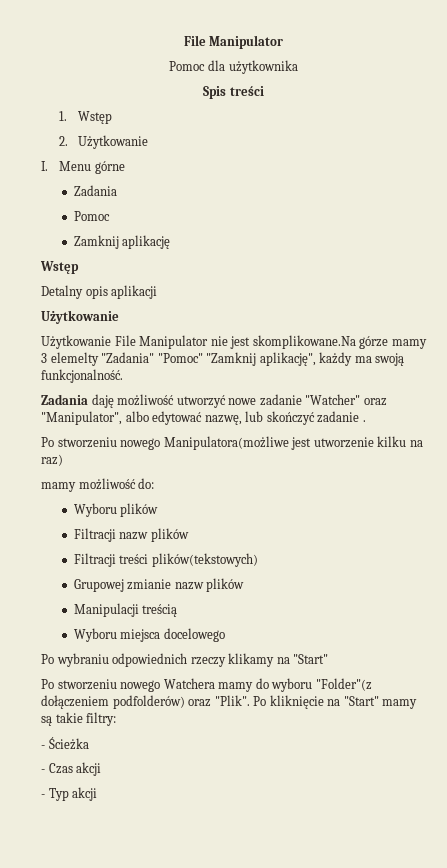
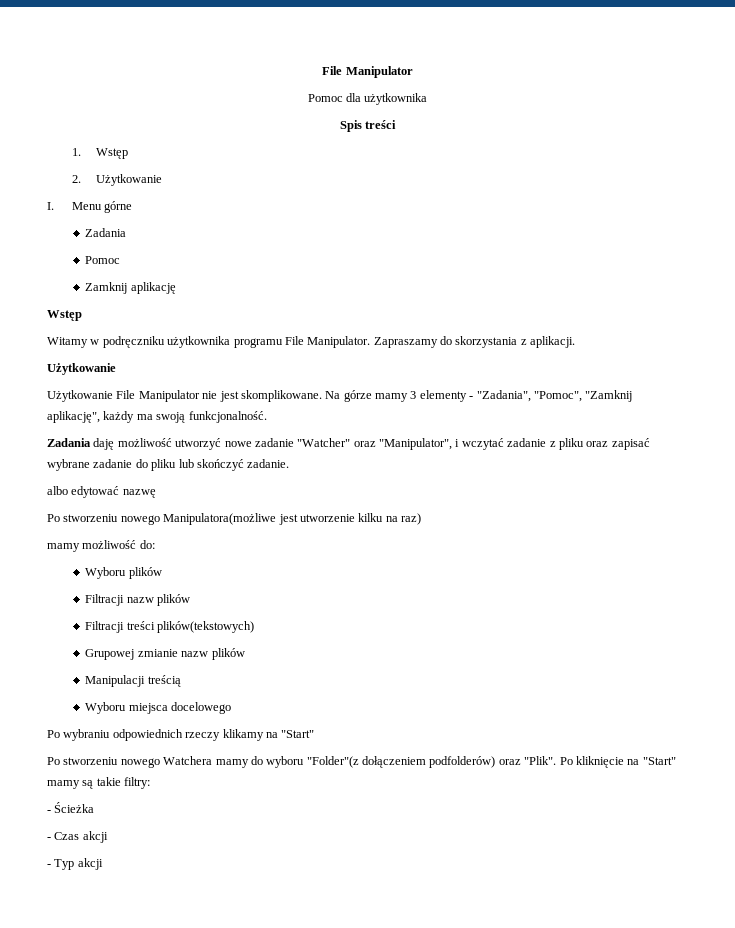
- Detalny opis aplikacji
+ Witamy w podręczniku użytkownika programu File Manipulator. Zapraszamy do skorzystania z aplikacji.
- Użytkowanie File Manipulator nie jest skomplikowane.Na górze mamy 3 elemelty "Zadania" "Pomoc" "Zamknij aplikację", każdy ma swoją funkcjonalność.
+ Użytkowanie File Manipulator nie jest skomplikowane. Na górze mamy 3 elementy - "Zadania", "Pomoc", "Zamknij aplikację", każdy ma swoją funkcjonalność.
- Zadania daję możliwość utworzyć nowe zadanie "Watcher" oraz "Manipulator", albo edytować nazwę, lub skończyć zadanie .
+ Zadania daję możliwość utworzyć nowe zadanie "Watcher" oraz "Manipulator", i wczytać zadanie z pliku oraz zapisać wybrane zadanie do pliku lub skończyć zadanie.
+ albo edytować nazwę

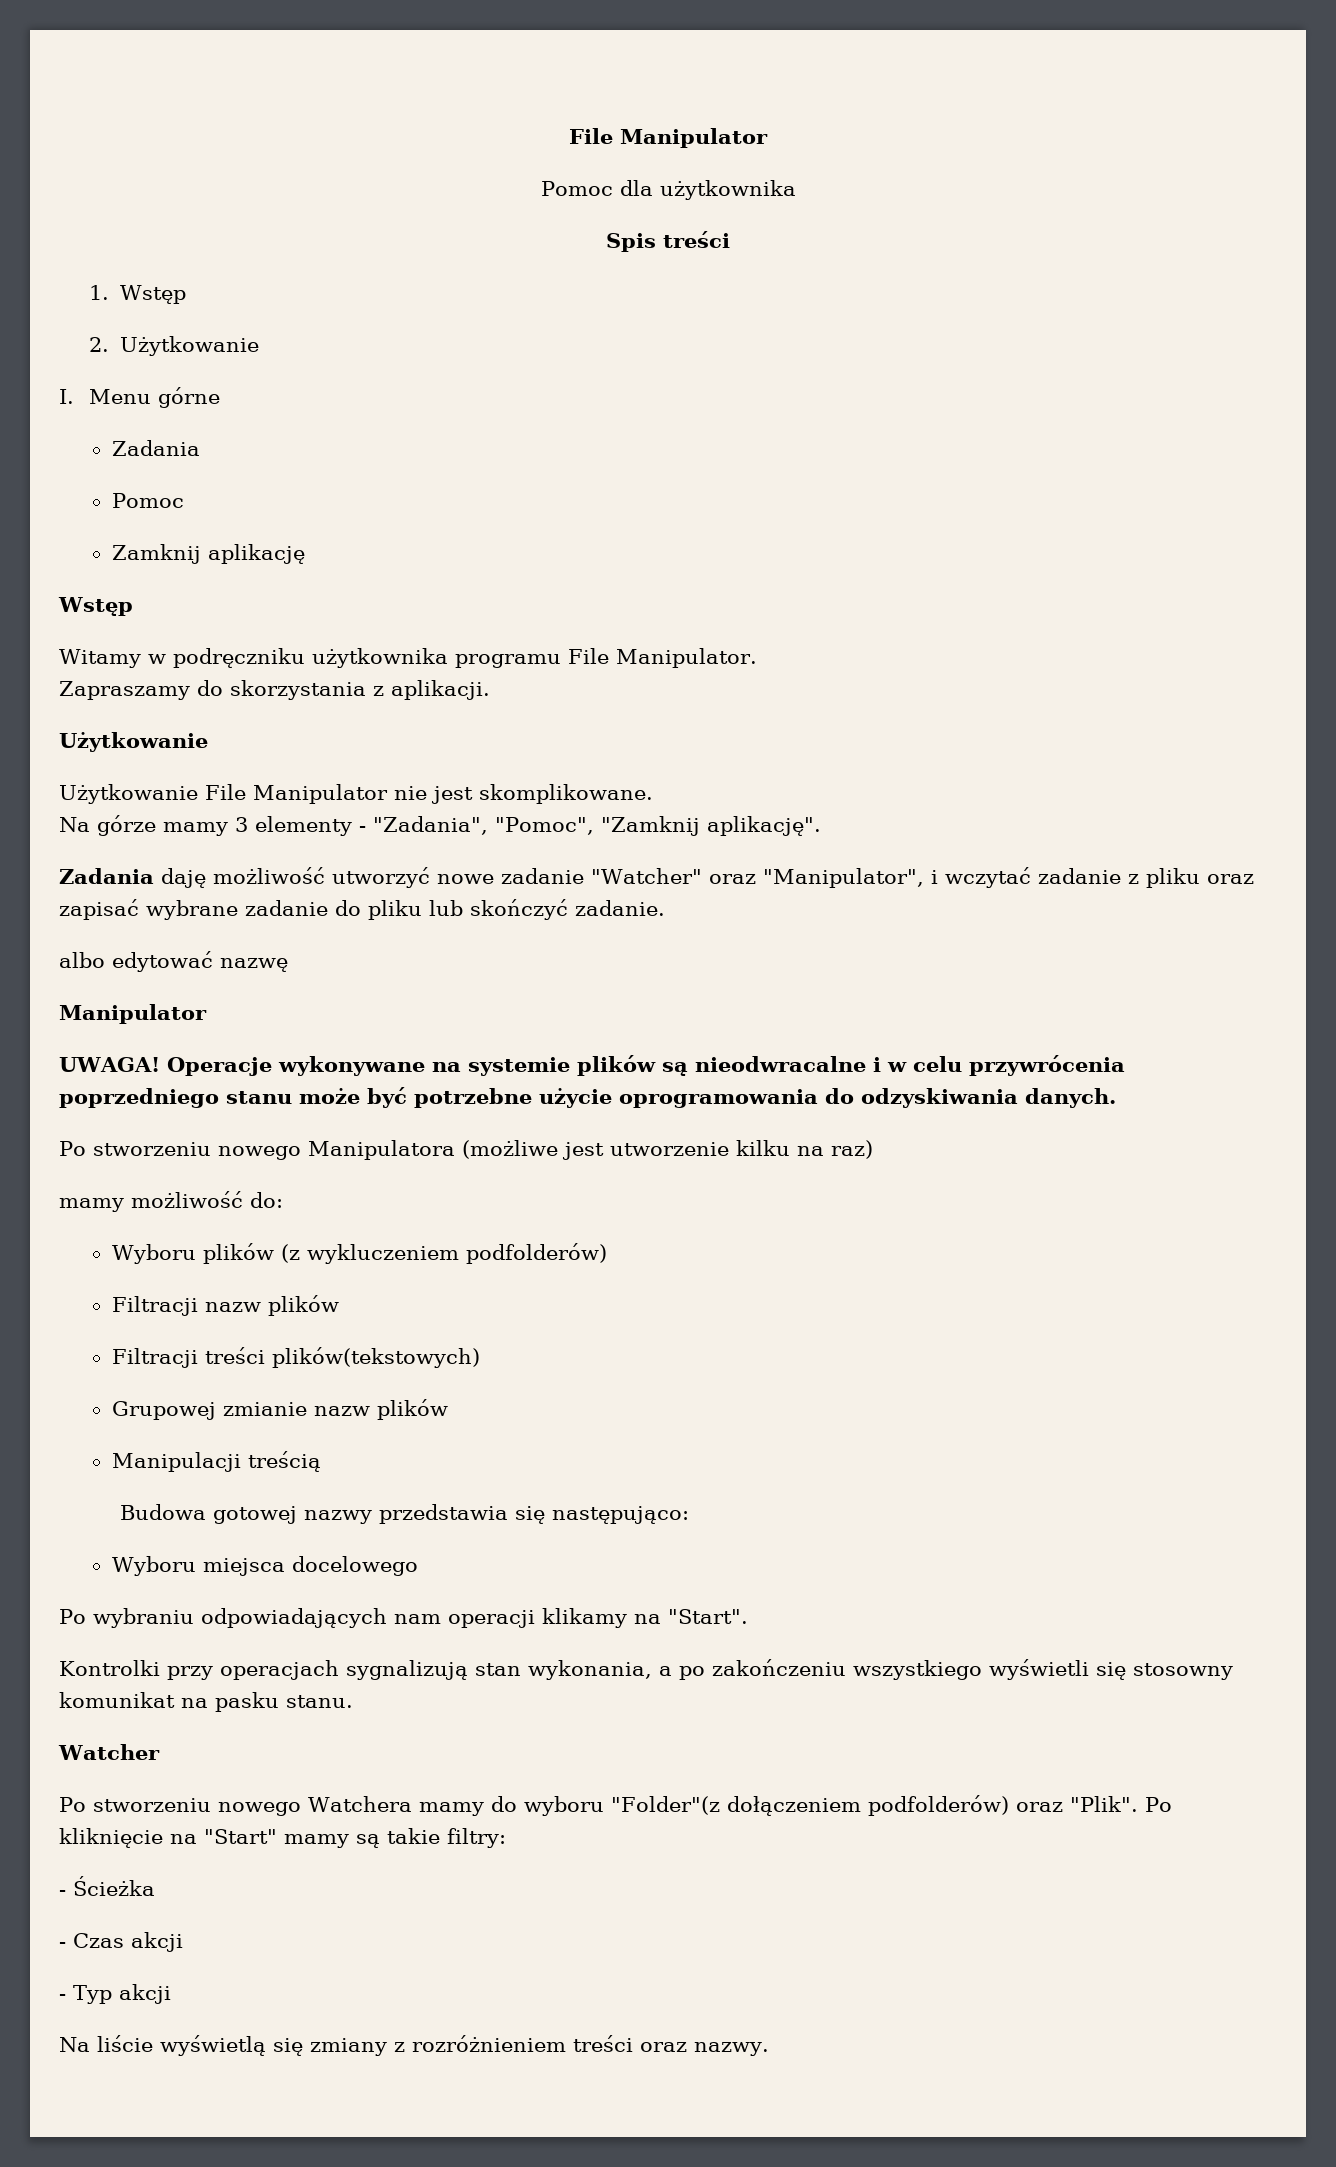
- Witamy w podręczniku użytkownika programu File Manipulator. Zapraszamy do skorzystania z aplikacji.
+ Witamy w podręczniku użytkownika programu File Manipulator.
+ Zapraszamy do skorzystania z aplikacji.
- Użytkowanie File Manipulator nie jest skomplikowane. Na górze mamy 3 elementy - "Zadania", "Pomoc", "Zamknij aplikację", każdy ma swoją funkcjonalność.
+ Użytkowanie File Manipulator nie jest skomplikowane.
+ Na górze mamy 3 elementy - "Zadania", "Pomoc", "Zamknij aplikację".
  albo edytować nazwę
- Po stworzeniu nowego Manipulatora(możliwe jest utworzenie kilku na raz)
+ Manipulator
+ UWAGA! Operacje wykonywane na systemie plików są nieodwracalne i w celu przywrócenia poprzedniego stanu może być potrzebne użycie oprogramowania do odzyskiwania danych.
+ Po stworzeniu nowego Manipulatora (możliwe jest utworzenie kilku na raz)
- Wyboru plików
+ Wyboru plików (z wykluczeniem podfolderów)
+ Budowa gotowej nazwy przedstawia się następująco:
- Po wybraniu odpowiednich rzeczy klikamy na "Start"
+ Po wybraniu odpowiadających nam operacji klikamy na "Start".
+ Kontrolki przy operacjach sygnalizują stan wykonania, a po zakończeniu wszystkiego wyświetli się stosowny komunikat na pasku stanu.
+ Watcher
+ Na liście wyświetlą się zmiany z rozróżnieniem treści oraz nazwy.

